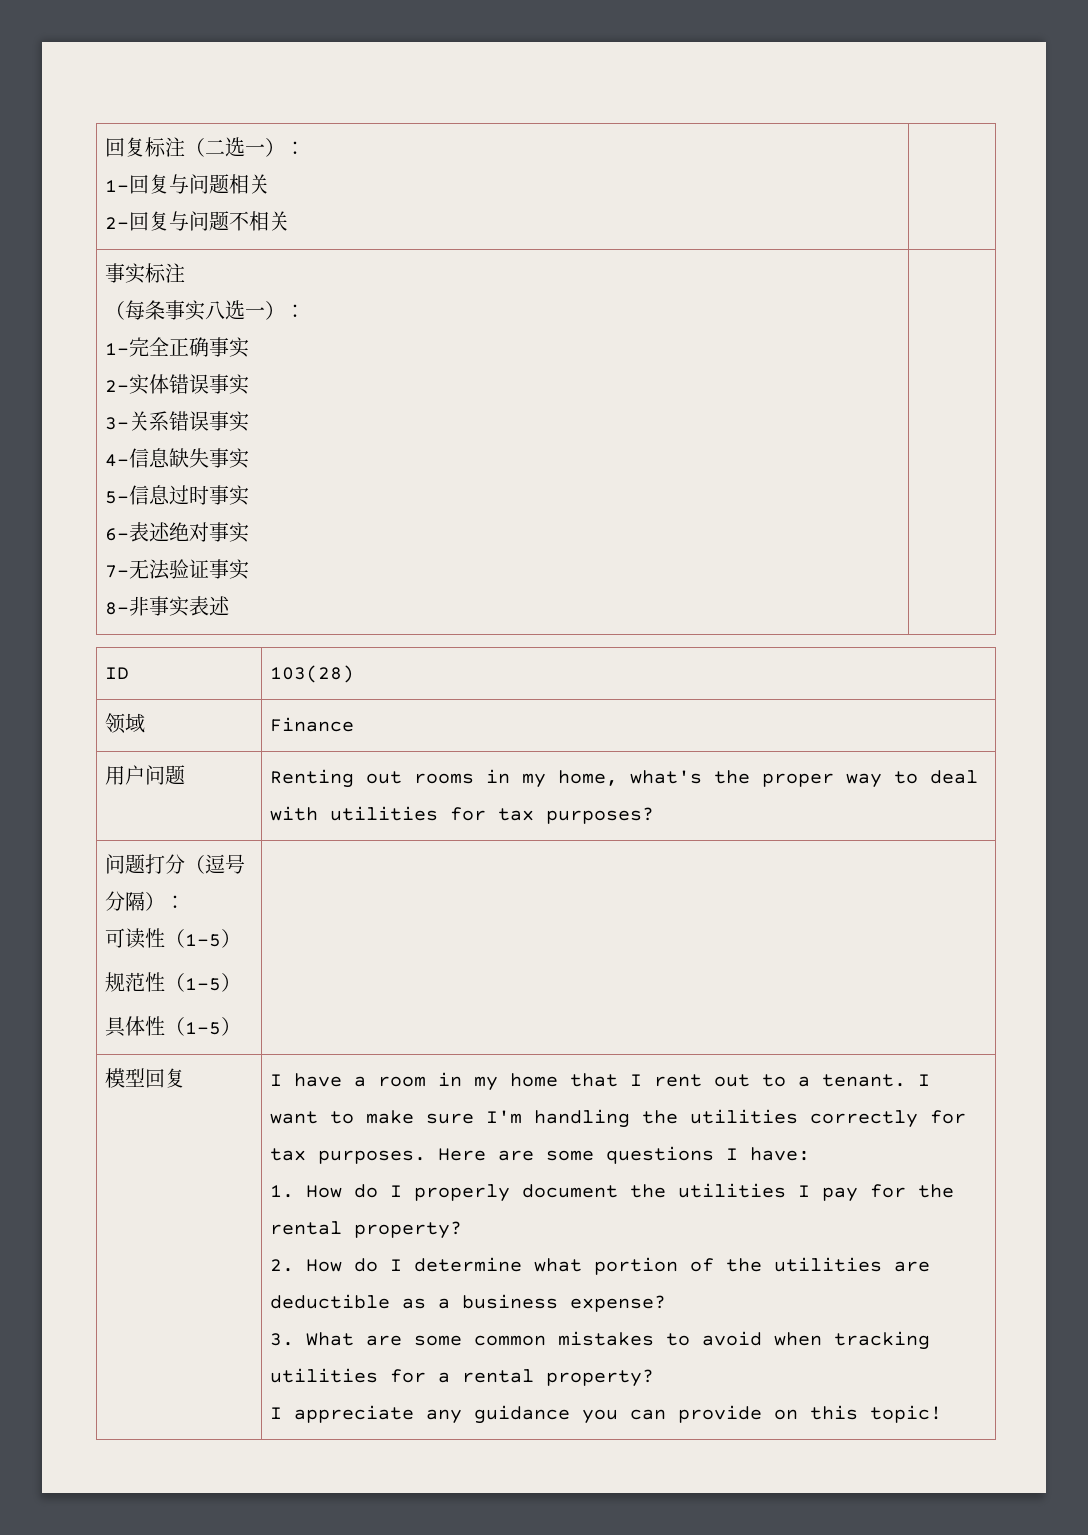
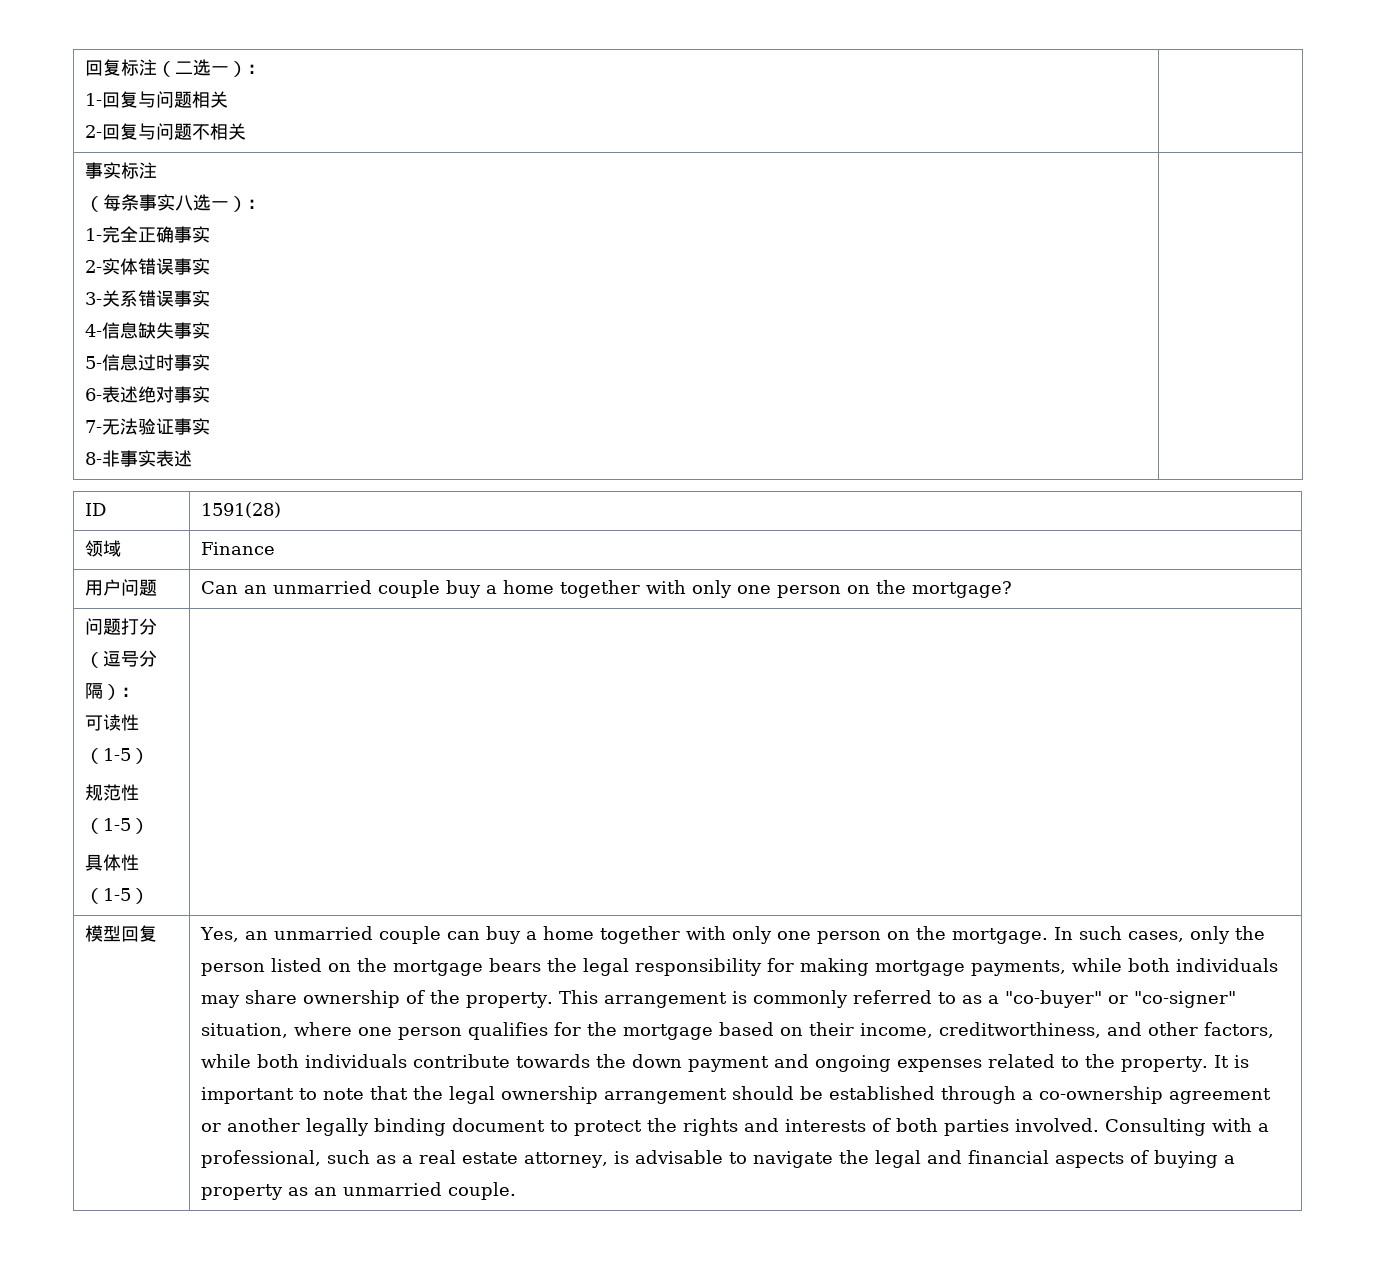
- ID | 103(28)
+ ID | 1591(28)
- 用户问题 | Renting out rooms in my home, what's the proper way to deal with utilities for tax purposes?
+ 用户问题 | Can an unmarried couple buy a home together with only one person on the mortgage?
- I have a room in my home that I rent out to a tenant. I want to make sure I'm handling the utilities correctly for tax purposes. Here are some questions I have:
- 1. How do I properly document the utilities I pay for the rental property?
- 2. How do I determine what portion of the utilities are deductible as a business expense?
- 3. What are some common mistakes to avoid when tracking utilities for a rental property?
- I appreciate any guidance you can provide on this topic!
+ Yes, an unmarried couple can buy a home together with only one person on the mortgage. In such cases, only the person listed on the mortgage bears the legal responsibility for making mortgage payments, while both individuals may share ownership of the property. This arrangement is commonly referred to as a "co-buyer" or "co-signer" situation, where one person qualifies for the mortgage based on their income, creditworthiness, and other factors, while both individuals contribute towards the down payment and ongoing expenses related to the property. It is important to note that the legal ownership arrangement should be established through a co-ownership agreement or another legally binding document to protect the rights and interests of both parties involved. Consulting with a professional, such as a real estate attorney, is advisable to navigate the legal and financial aspects of buying a property as an unmarried couple.

